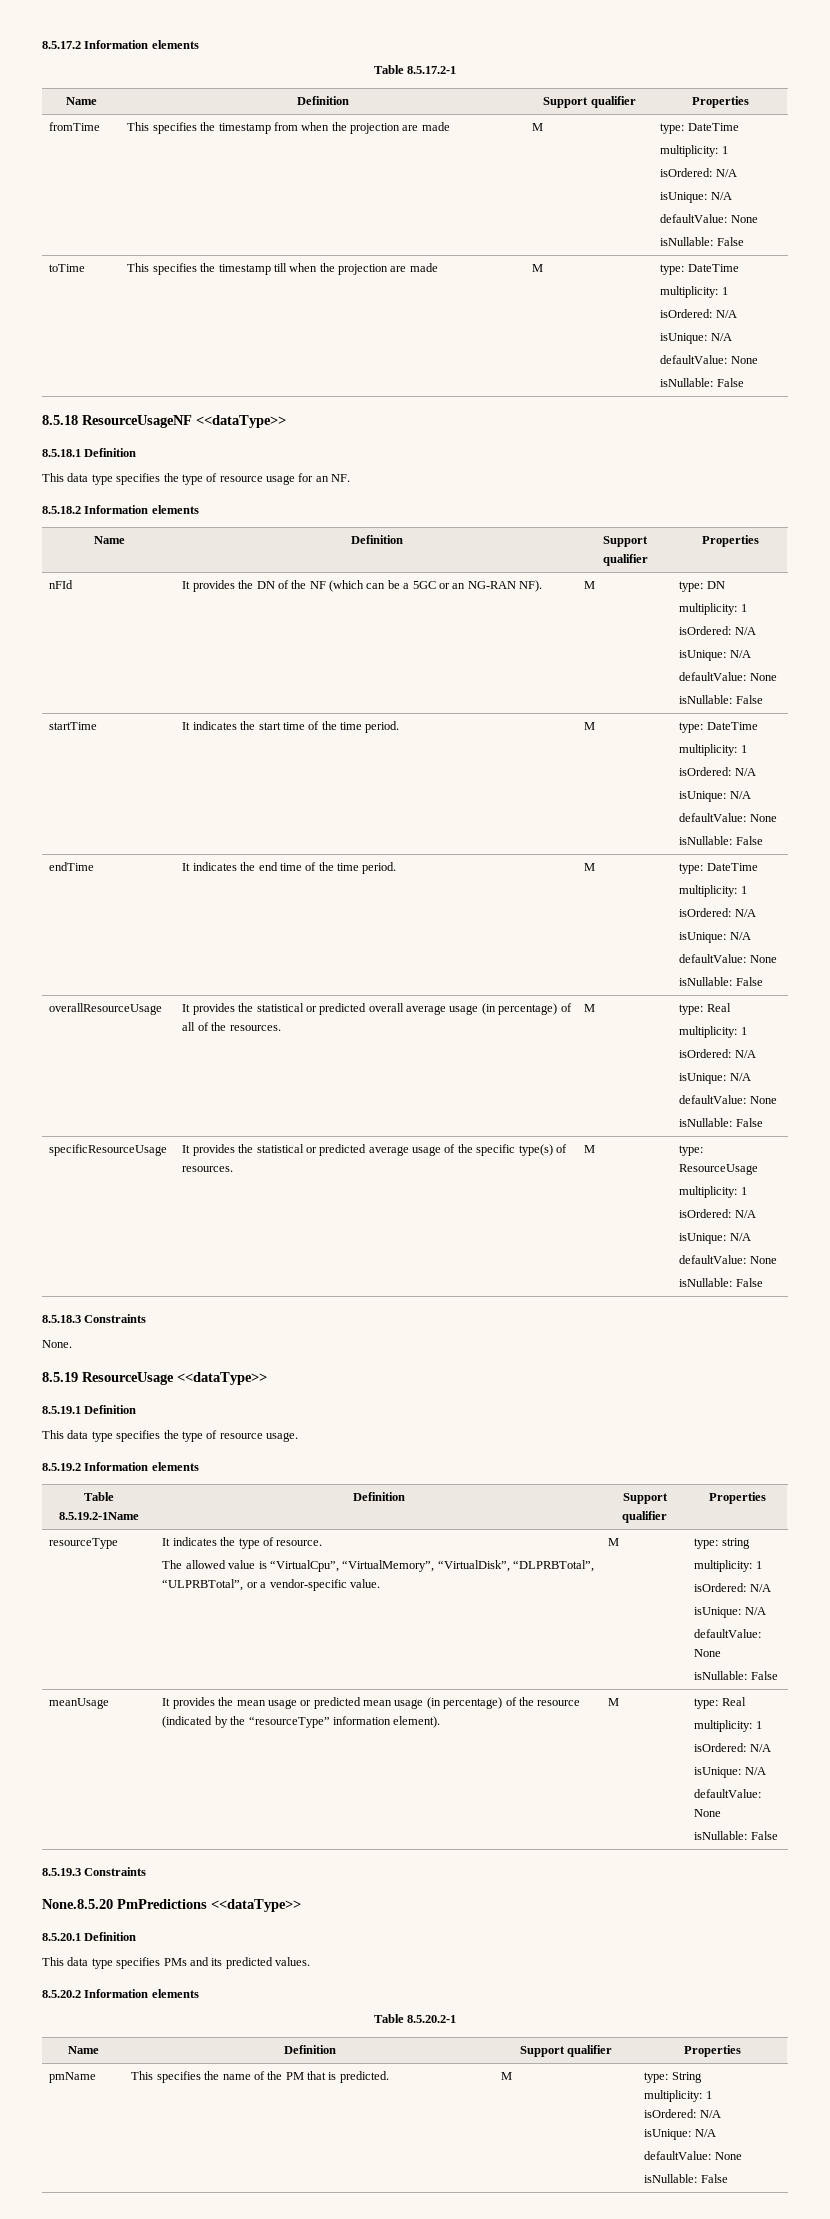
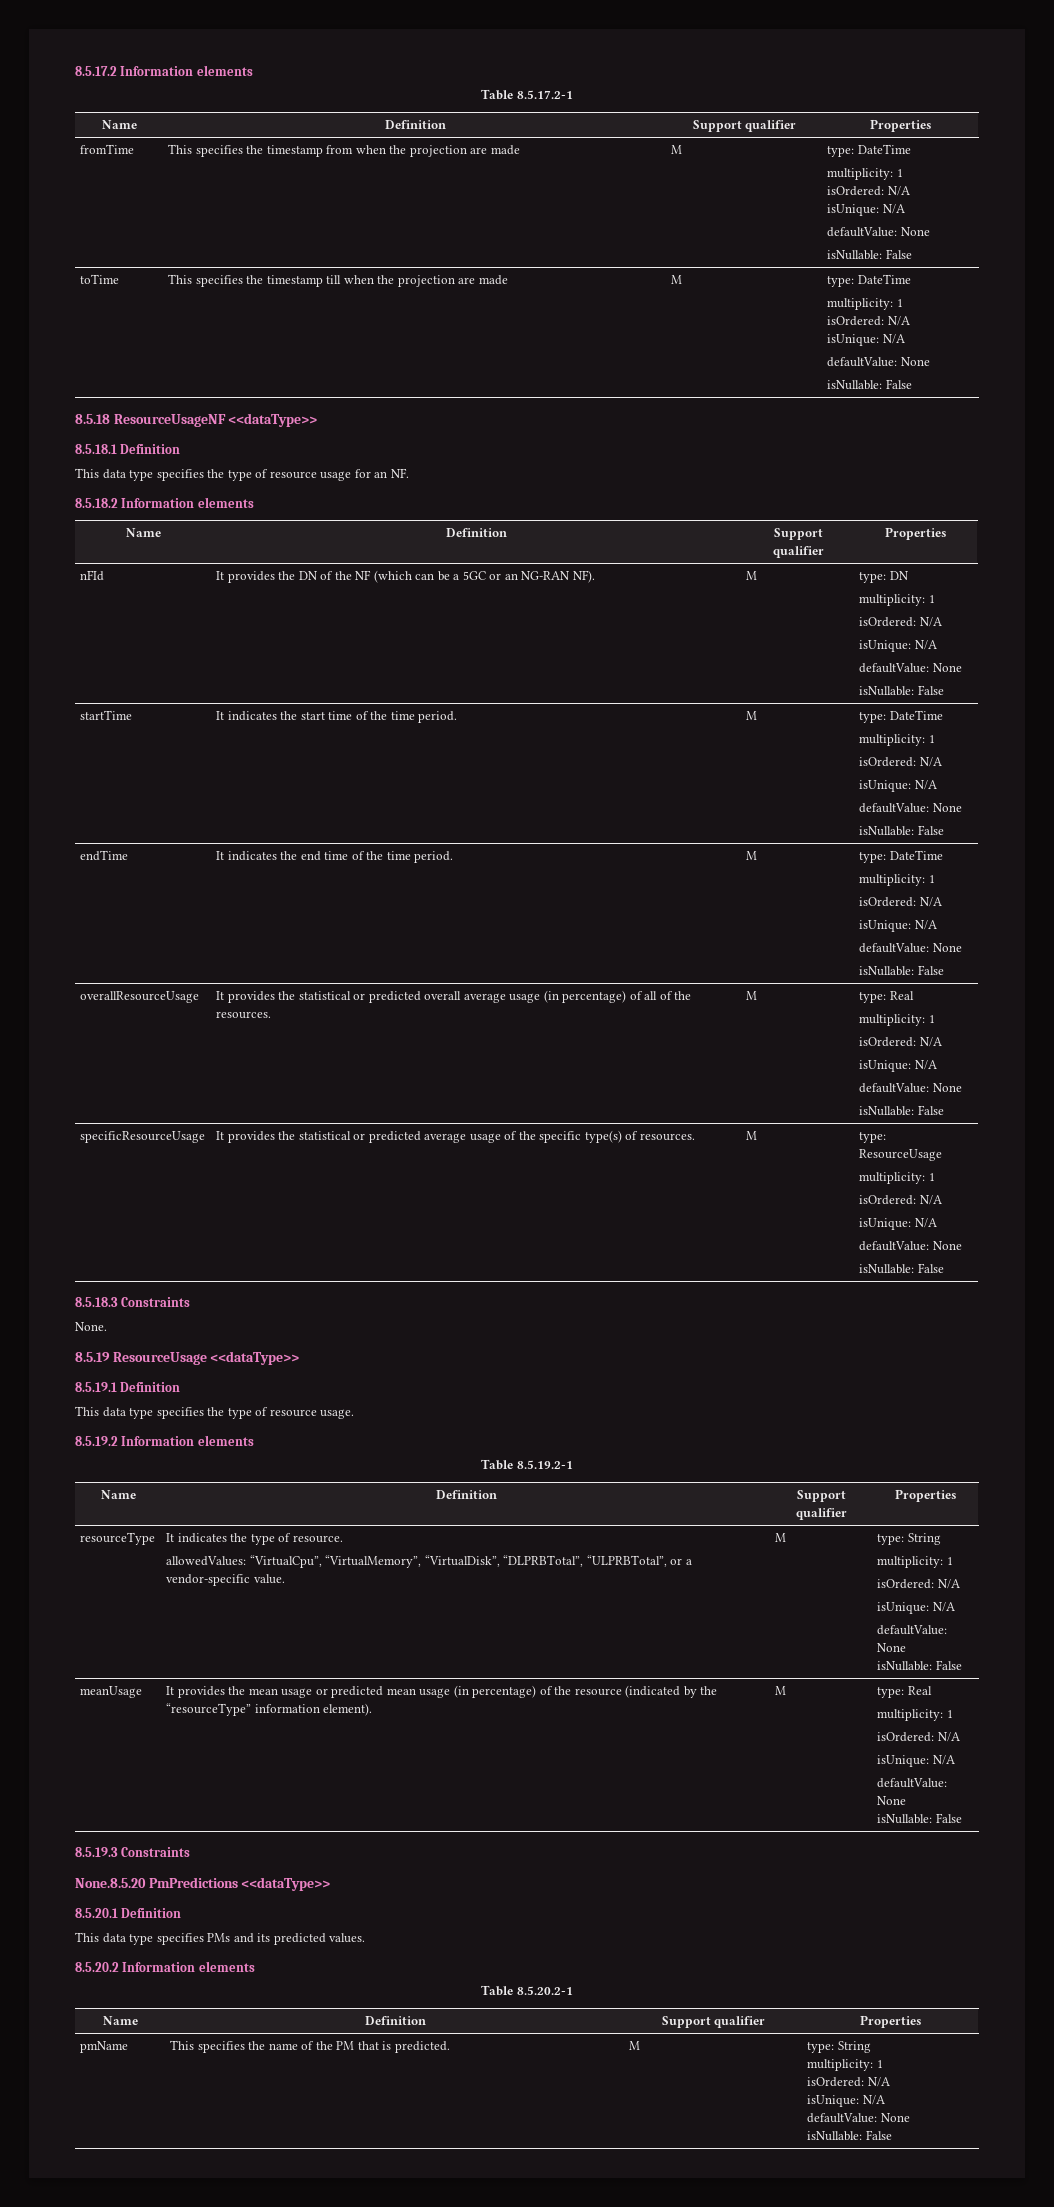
- Table 8.5.19.2-1Name | Definition | Support qualifier | Properties
+ Table 8.5.19.2-1
+ Name | Definition | Support qualifier | Properties
  resourceType | It indicates the type of resource.
- The allowed value is “VirtualCpu”, “VirtualMemory”, “VirtualDisk”, “DLPRBTotal”, “ULPRBTotal”, or a vendor-specific value. | M | type: string
+ allowedValues: “VirtualCpu”, “VirtualMemory”, “VirtualDisk”, “DLPRBTotal”, “ULPRBTotal”, or a vendor-specific value. | M | type: String

